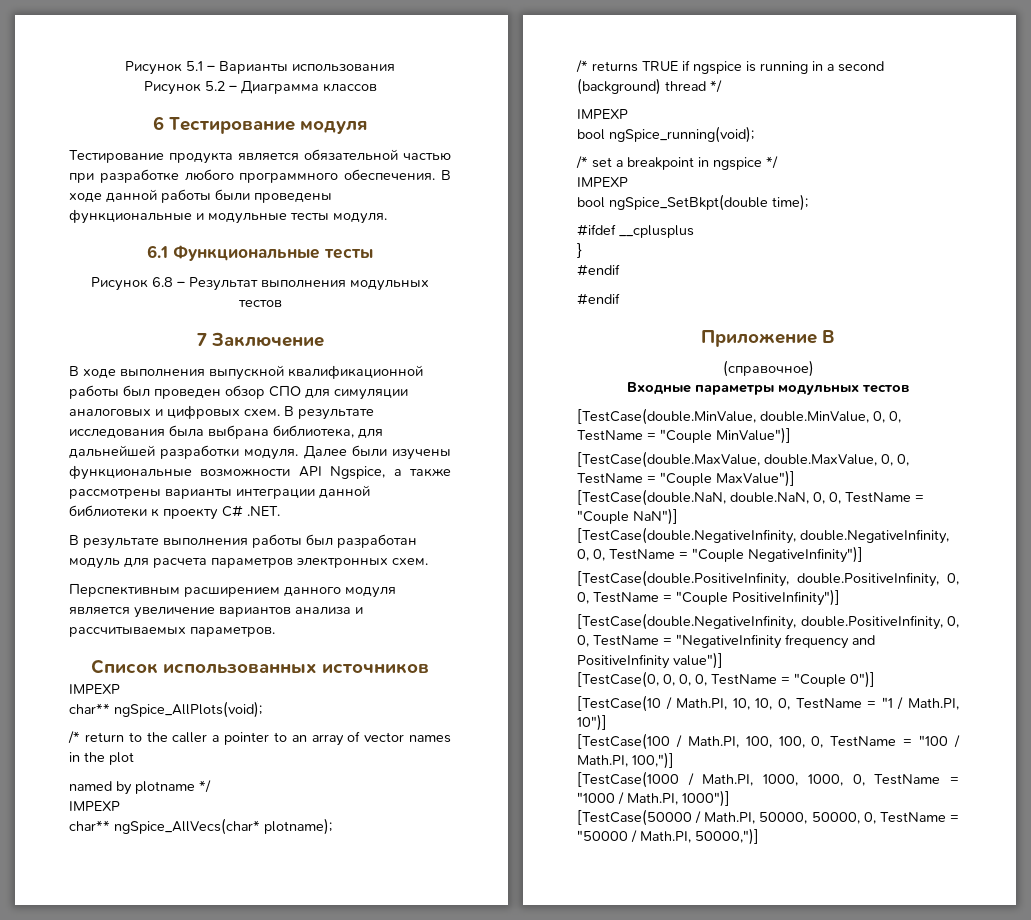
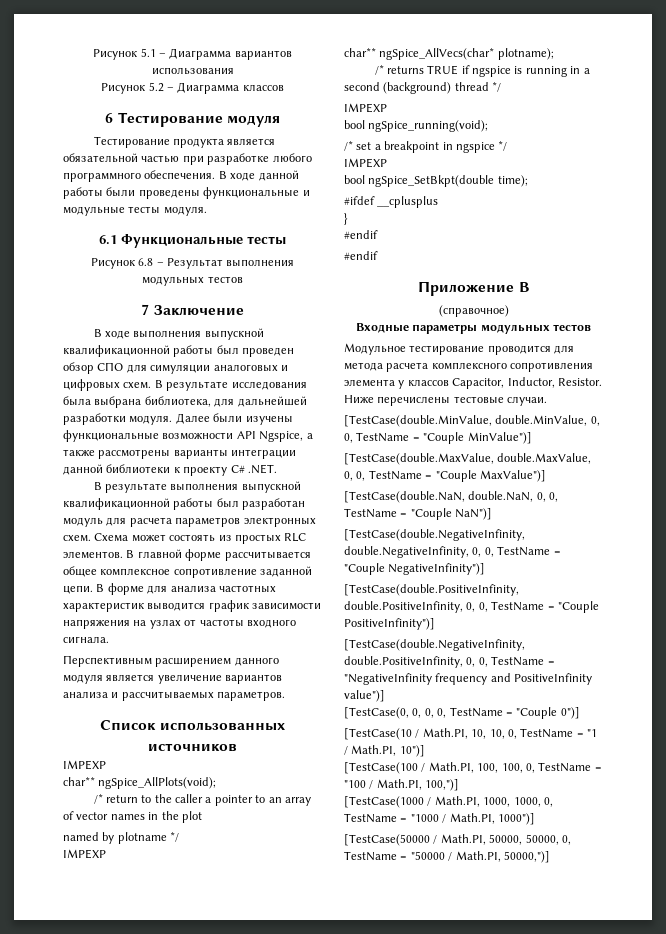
- Рисунок 5.1 – Варианты использования
+ Рисунок 5.1 – Диаграмма вариантов использования
- В результате выполнения работы был разработан модуль для расчета параметров электронных схем.
+ В результате выполнения выпускной квалификационной работы был разработан модуль для расчета параметров электронных схем. Схема может состоять из проcтых RLC элементов. В главной форме рассчитывается общее комплексное сопротивление заданной цепи. В форме для анализа частотных характеристик выводится график зависимости напряжения на узлах от частоты входного сигнала.
+ Модульное тестирование проводится для метода расчета комплексного сопротивления элемента у классов Capacitor, Inductor, Resistor. Ниже перечислены тестовые случаи.

